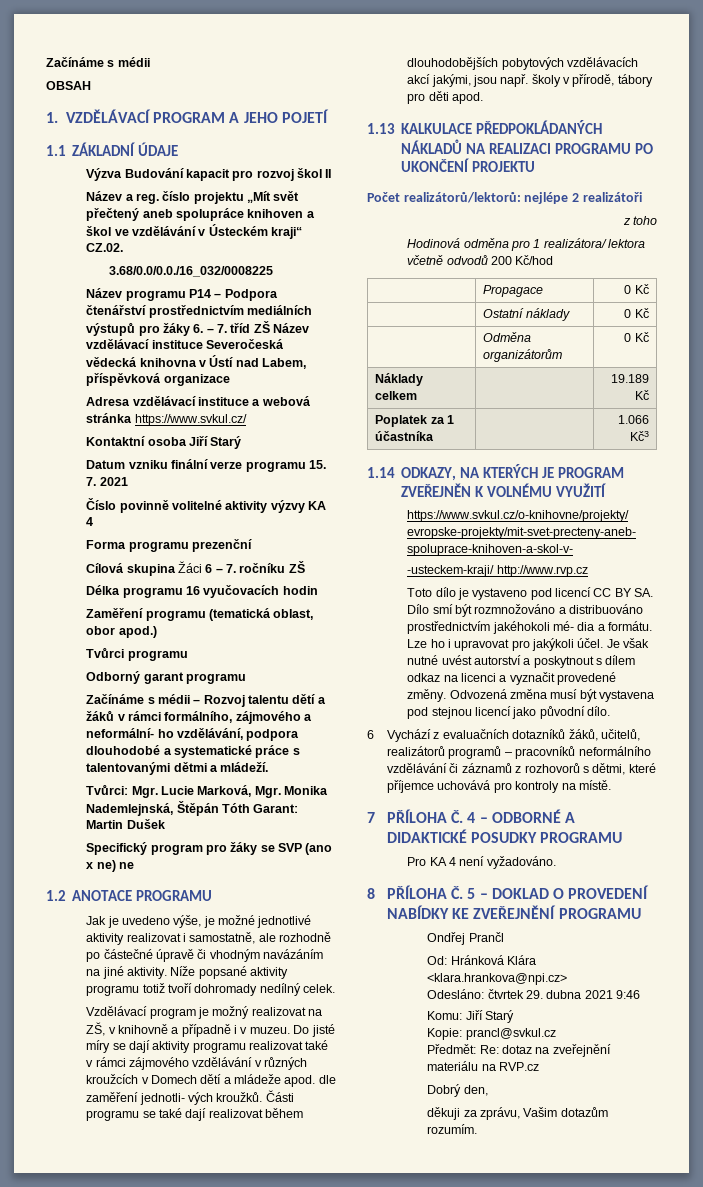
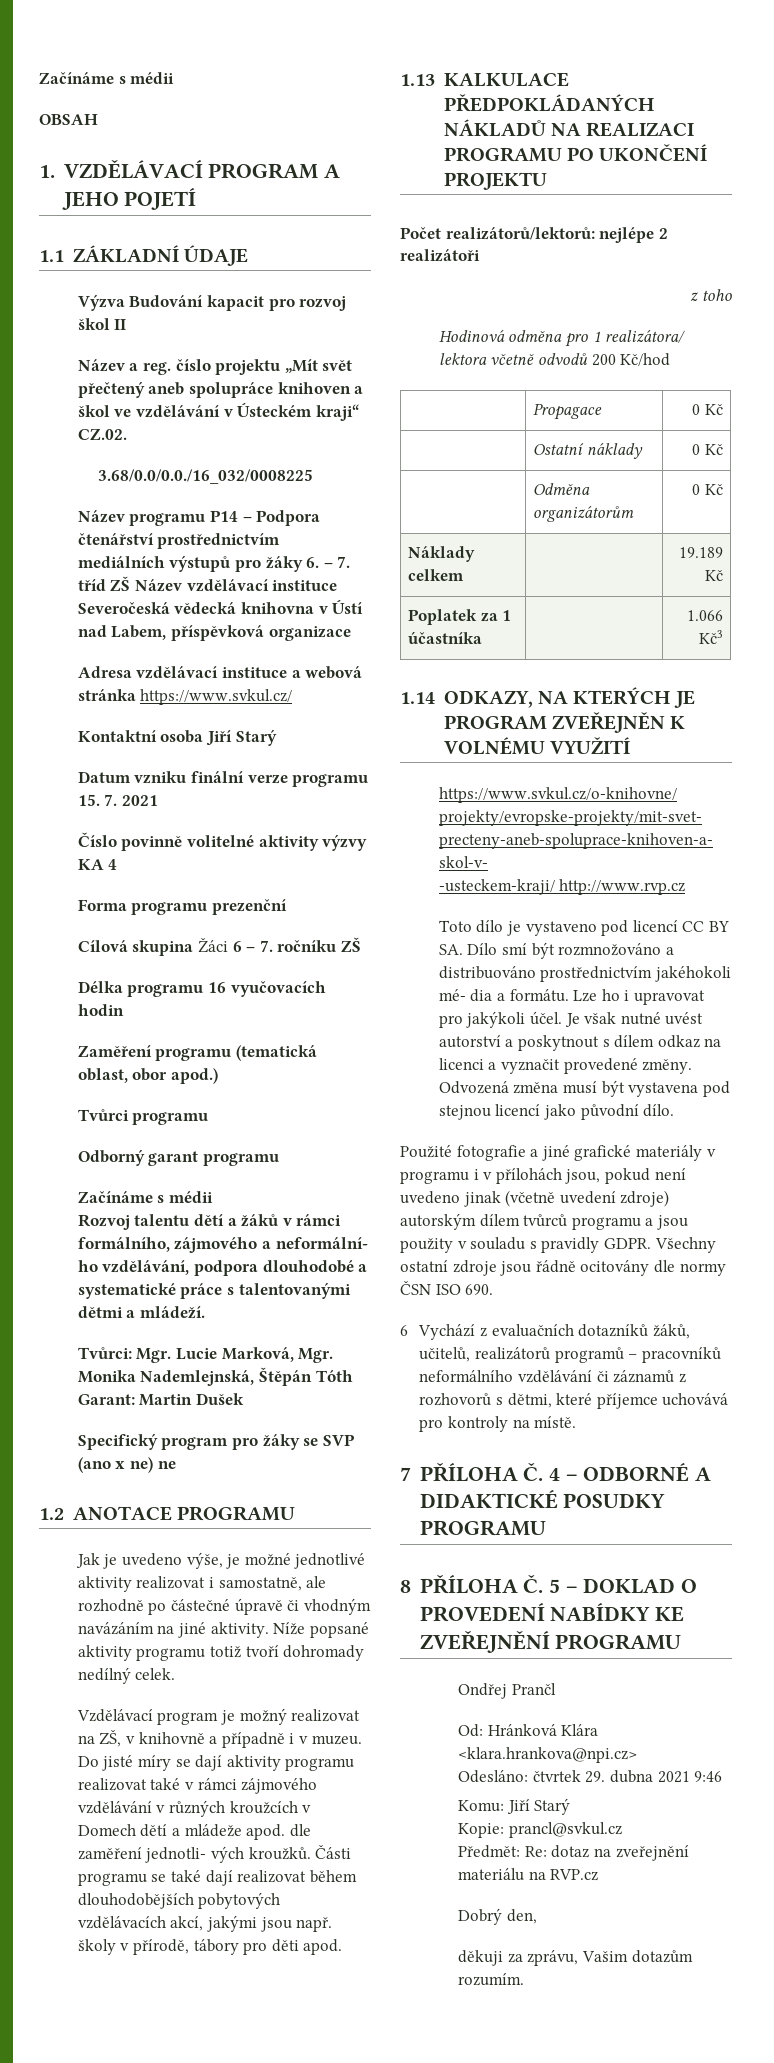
  Odborný garant programu
- Začínáme s médii – Rozvoj talentu dětí a žáků v rámci formálního, zájmového a neformální- ho vzdělávání, podpora dlouhodobé a systematické práce s talentovanými dětmi a mládeží.
+ Začínáme s médii
+ Rozvoj talentu dětí a žáků v rámci formálního, zájmového a neformální- ho vzdělávání, podpora dlouhodobé a systematické práce s talentovanými dětmi a mládeží.
- Části programu se také dají realizovat během dlouhodobějších pobytových vzdělávacích akcí jakými, jsou např. školy v přírodě, tábory pro děti apod.
+ Části programu se také dají realizovat během dlouhodobějších pobytových vzdělávacích akcí, jakými jsou např. školy v přírodě, tábory pro děti apod.
+ Použité fotografie a jiné grafické materiály v programu i v přílohách jsou, pokud není uvedeno jinak (včetně uvedení zdroje) autorským dílem tvůrců programu a jsou použity v souladu s pravidly GDPR. Všechny ostatní zdroje jsou řádně ocitovány dle normy ČSN ISO 690.
- Pro KA 4 není vyžadováno.

